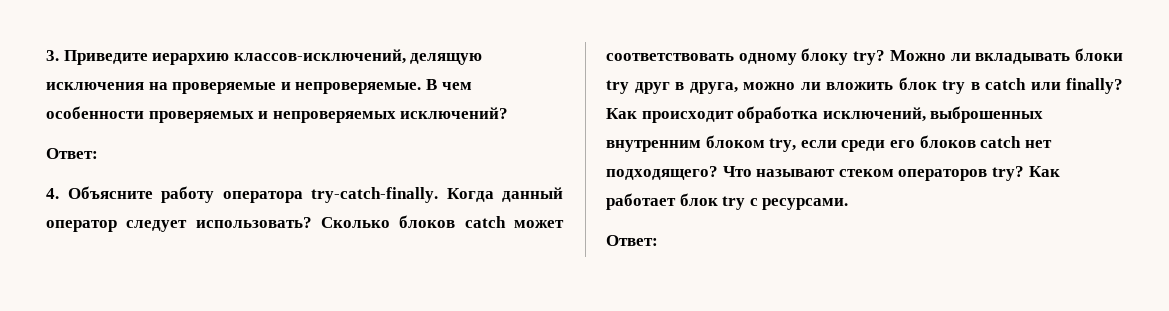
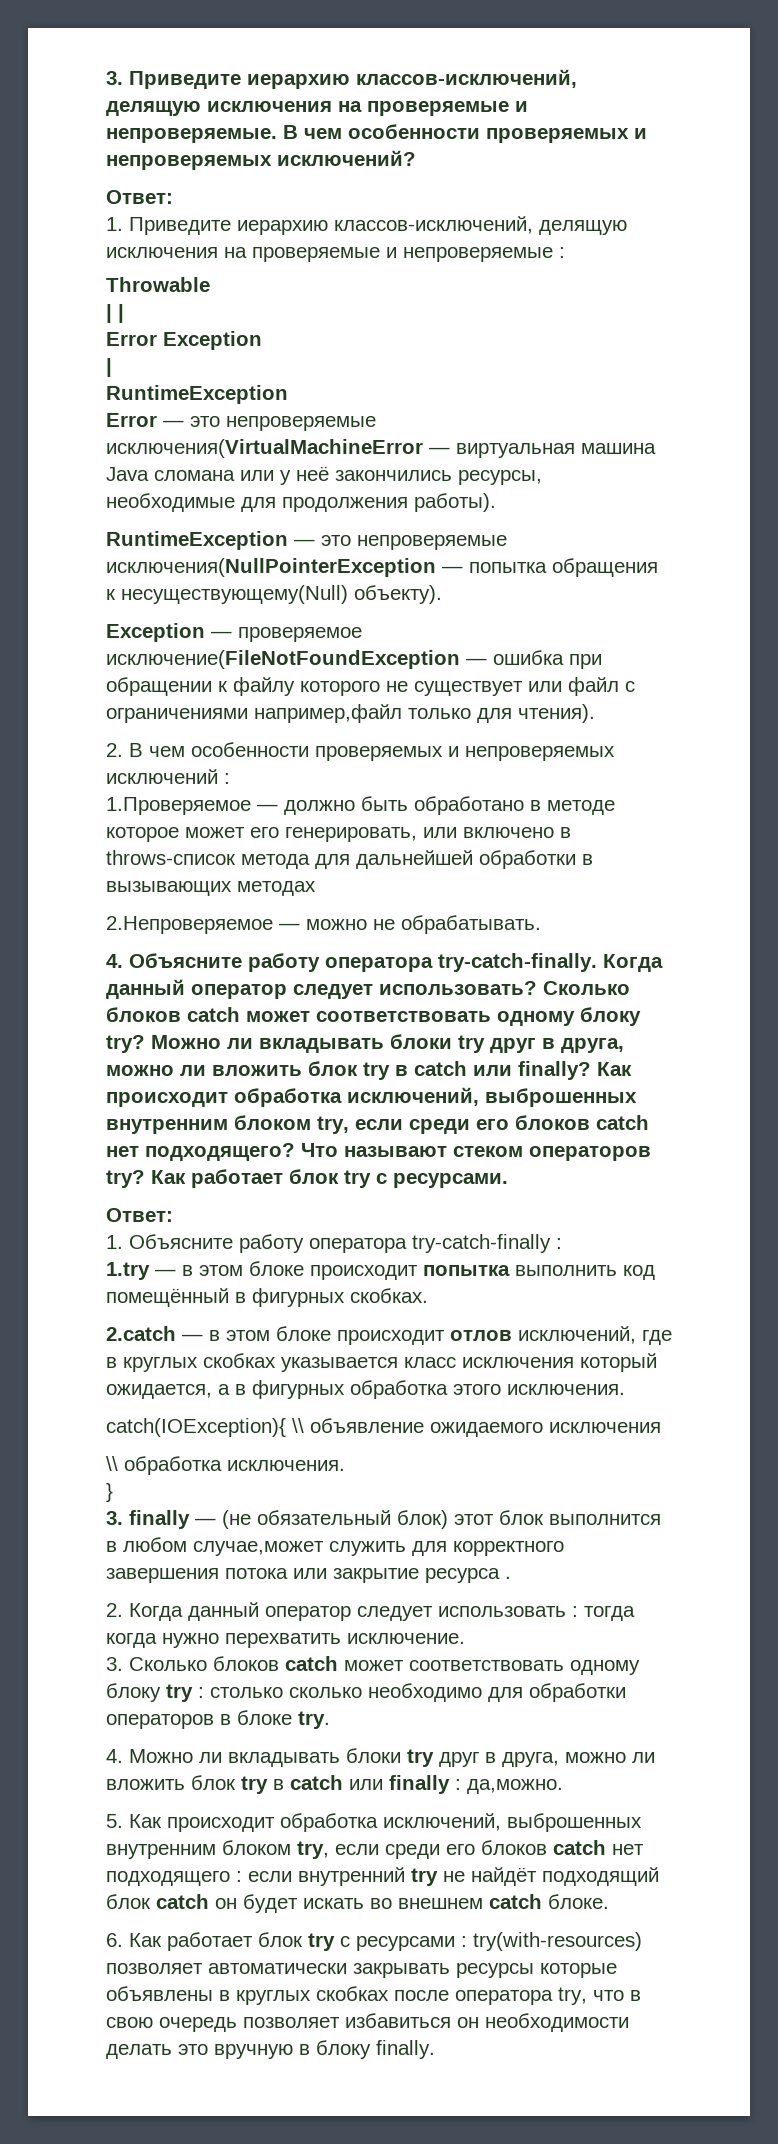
+ 1. Приведите иерархию классов-исключений, делящую исключения на проверяемые и непроверяемые :
+ Throwable
+ | |
+ Error Exception
+ |
+ RuntimeException
+ Error — это непроверяемые исключения(VirtualMachineError — виртуальная машина Java сломана или у неё закончились ресурсы, необходимые для продолжения работы).
+ RuntimeException — это непроверяемые исключения(NullPointerException — попытка обращения к несуществующему(Null) объекту).
+ Exception — проверяемое исключение(FileNotFoundException — ошибка при обращении к файлу которого не существует или файл с ограничениями например,файл только для чтения).
+ 2. В чем особенности проверяемых и непроверяемых исключений :
+ 1.Проверяемое — должно быть обработано в методе которое может его генерировать, или включено в throws-список метода для дальнейшей обработки в вызывающих методах
+ 2.Непроверяемое — можно не обрабатывать.
+ 1. Объясните работу оператора try-catch-finally :
+ 1.try — в этом блоке происходит попытка выполнить код помещённый в фигурных скобках.
+ 2.catch — в этом блоке происходит отлов исключений, где в круглых скобках указывается класс исключения который ожидается, а в фигурных обработка этого исключения.
+ catch(IOException){ \\ объявление ожидаемого исключения
+ \\ обработка исключения.
+ }
+ 3. finally — (не обязательный блок) этот блок выполнится в любом случае,может служить для корректного завершения потока или закрытие ресурса .
+ 2. Когда данный оператор следует использовать : тогда когда нужно перехватить исключение.
+ 3. Сколько блоков catch может соответствовать одному блоку try : столько сколько необходимо для обработки операторов в блоке try.
+ 4. Можно ли вкладывать блоки try друг в друга, можно ли вложить блок try в catch или finally : да,можно.
+ 5. Как происходит обработка исключений, выброшенных внутренним блоком try, если среди его блоков catch нет подходящего : если внутренний try не найдёт подходящий блок catch он будет искать во внешнем catch блоке.
+ 6. Как работает блок try с ресурсами : try(with-resources) позволяет автоматически закрывать ресурсы которые объявлены в круглых скобках после оператора try, что в свою очередь позволяет избавиться он необходимости делать это вручную в блоку finally.

